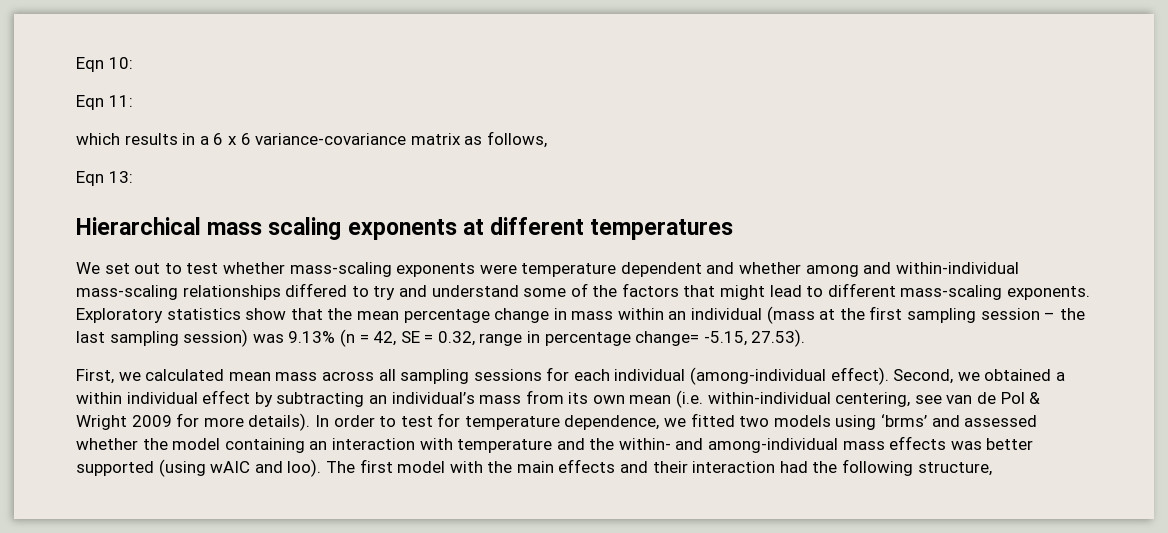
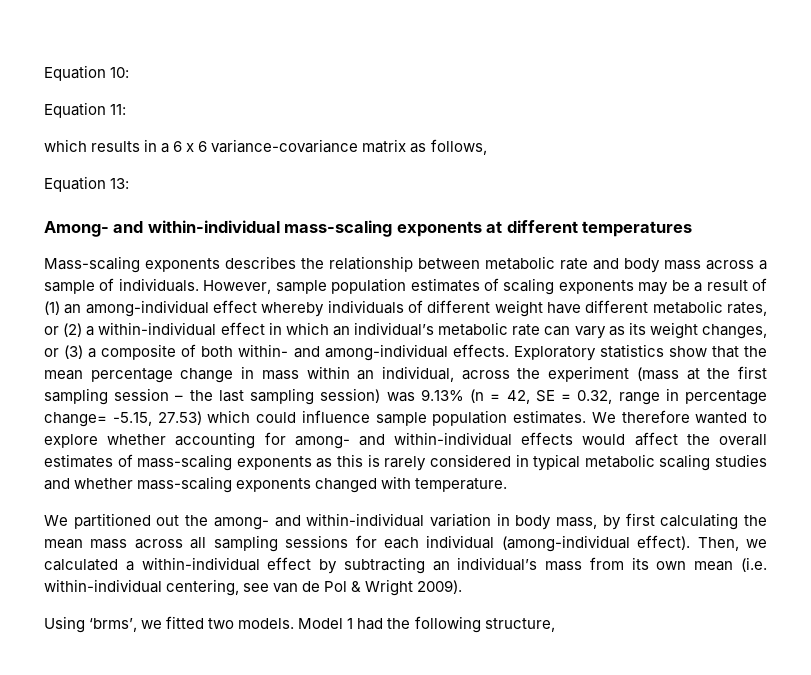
- Eqn 10:
+ Equation 10:
- Eqn 11:
+ Equation 11:
- Eqn 13:
+ Equation 13:
- Hierarchical mass scaling exponents at different temperatures
+ Among- and within-individual mass-scaling exponents at different temperatures
- We set out to test whether mass-scaling exponents were temperature dependent and whether among and within-individual mass-scaling relationships differed to try and understand some of the factors that might lead to different mass-scaling exponents.
+ Mass-scaling exponents describes the relationship between metabolic rate and body mass across a sample of individuals. However, sample population estimates of scaling exponents may be a result of (1) an among-individual effect whereby individuals of different weight have different metabolic rates, or (2) a within-individual effect in which an individual’s metabolic rate can vary as its weight changes, or (3) a composite of both within- and among-individual effects.
- Exploratory statistics show that the mean percentage change in mass within an individual (mass at the first sampling session – the last sampling session) was 9.13% (n = 42, SE = 0.32, range in percentage change= -5.15, 27.53).
- First, we calculated mean mass across all sampling sessions for each individual (among-individual effect).
+ Exploratory statistics show that the mean percentage change in mass within an individual, across the experiment (mass at the first sampling session – the last sampling session) was 9.13% (n = 42, SE = 0.32, range in percentage change= -5.15, 27.53) which could influence sample population estimates. We therefore wanted to explore whether accounting for among- and within-individual effects would affect the overall estimates of mass-scaling exponents as this is rarely considered in typical metabolic scaling studies and whether mass-scaling exponents changed with temperature.
+ We partitioned out the among- and within-individual variation in body mass, by first calculating the mean mass across all sampling sessions for each individual (among-individual effect).
- Second, we obtained a within individual effect by subtracting an individual’s mass from its own mean (i.e. within-individual centering, see van de Pol & Wright 2009 for more details). In order to test for temperature dependence, we fitted two models using ‘brms’ and assessed whether the model containing an interaction with temperature and the within- and among-individual mass effects was better supported (using wAIC and loo). The first model with the main effects and their interaction had the following structure,
+ Then, we calculated a within-individual effect by subtracting an individual’s mass from its own mean (i.e. within-individual centering, see van de Pol & Wright 2009).
+ Using ‘brms’, we fitted two models. Model 1 had the following structure,

